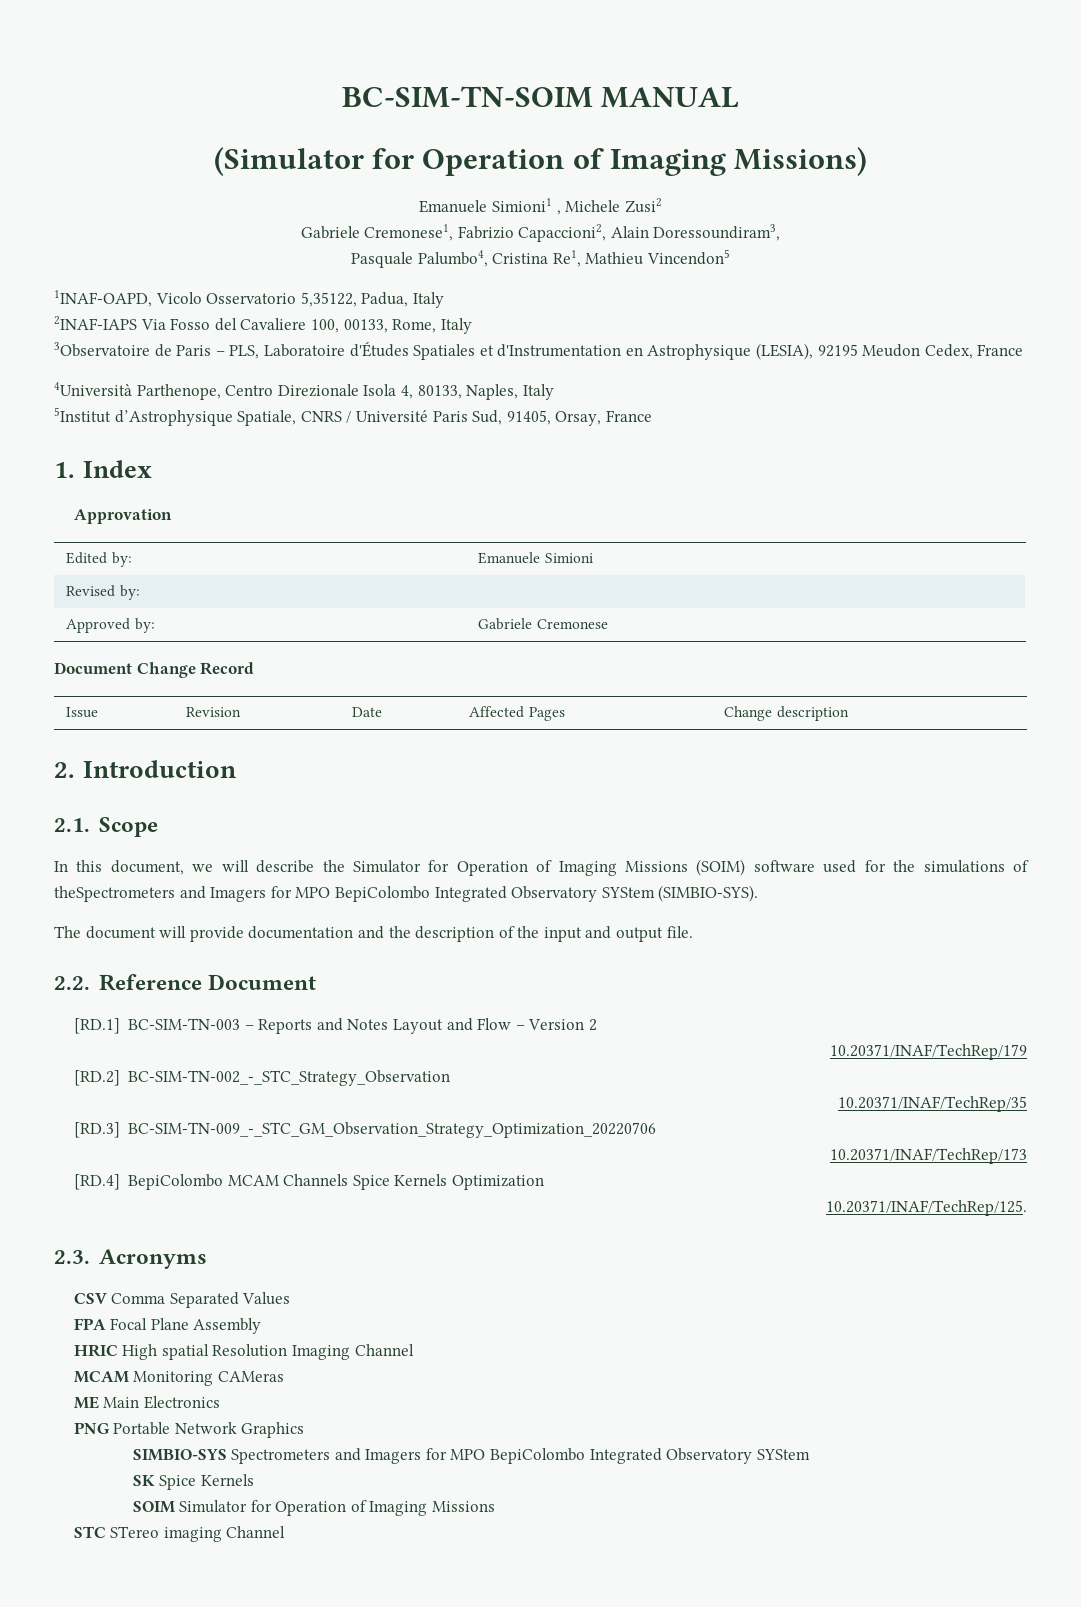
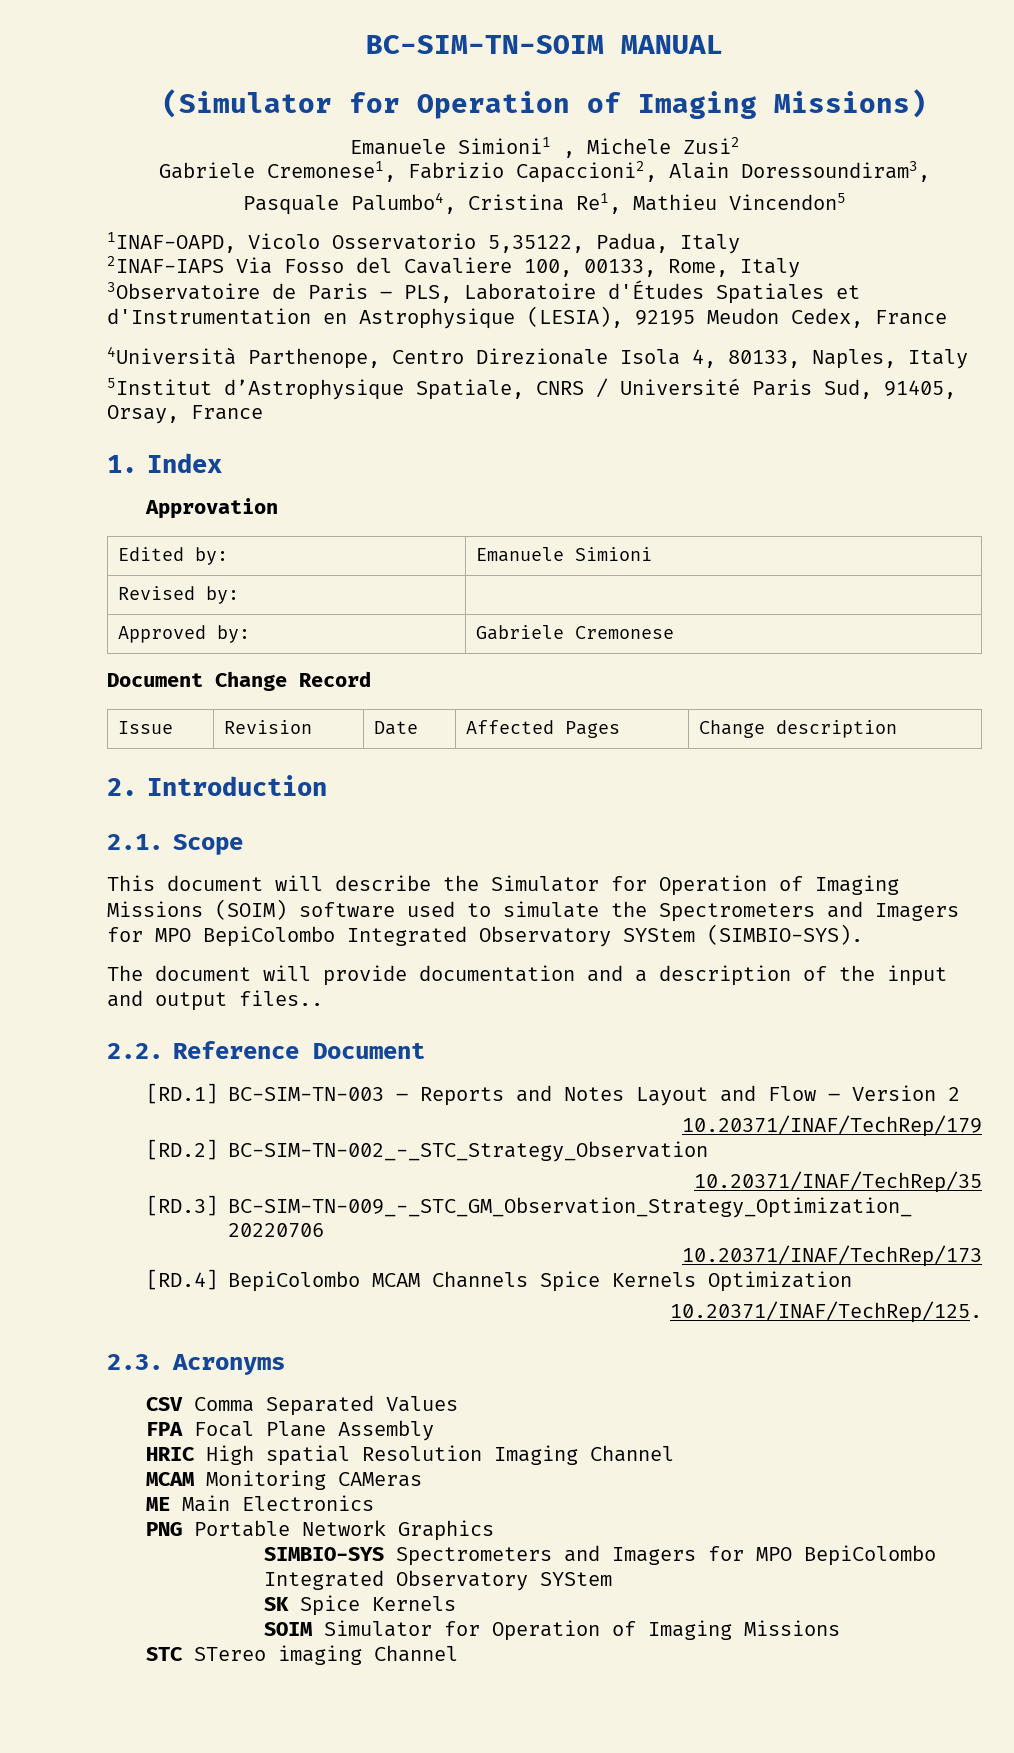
- In this document, we will describe the Simulator for Operation of Imaging Missions (SOIM) software used for the simulations of theSpectrometers and Imagers for MPO BepiColombo Integrated Observatory SYStem (SIMBIO-SYS).
+ This document will describe the Simulator for Operation of Imaging Missions (SOIM) software used to simulate the Spectrometers and Imagers for MPO BepiColombo Integrated Observatory SYStem (SIMBIO-SYS).
- The document will provide documentation and the description of the input and output file.
+ The document will provide documentation and a description of the input and output files..

